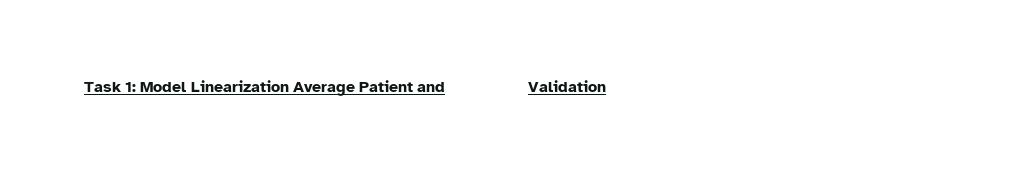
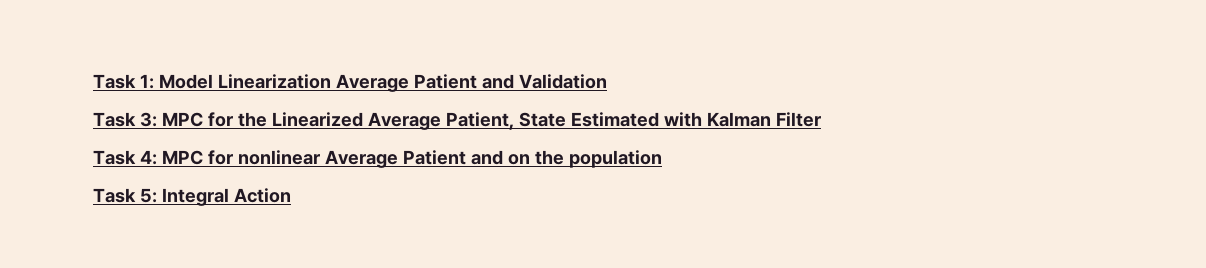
+ Task 3: MPC for the Linearized Average Patient, State Estimated with Kalman Filter
+ Task 4: MPC for nonlinear Average Patient and on the population
+ Task 5: Integral Action

